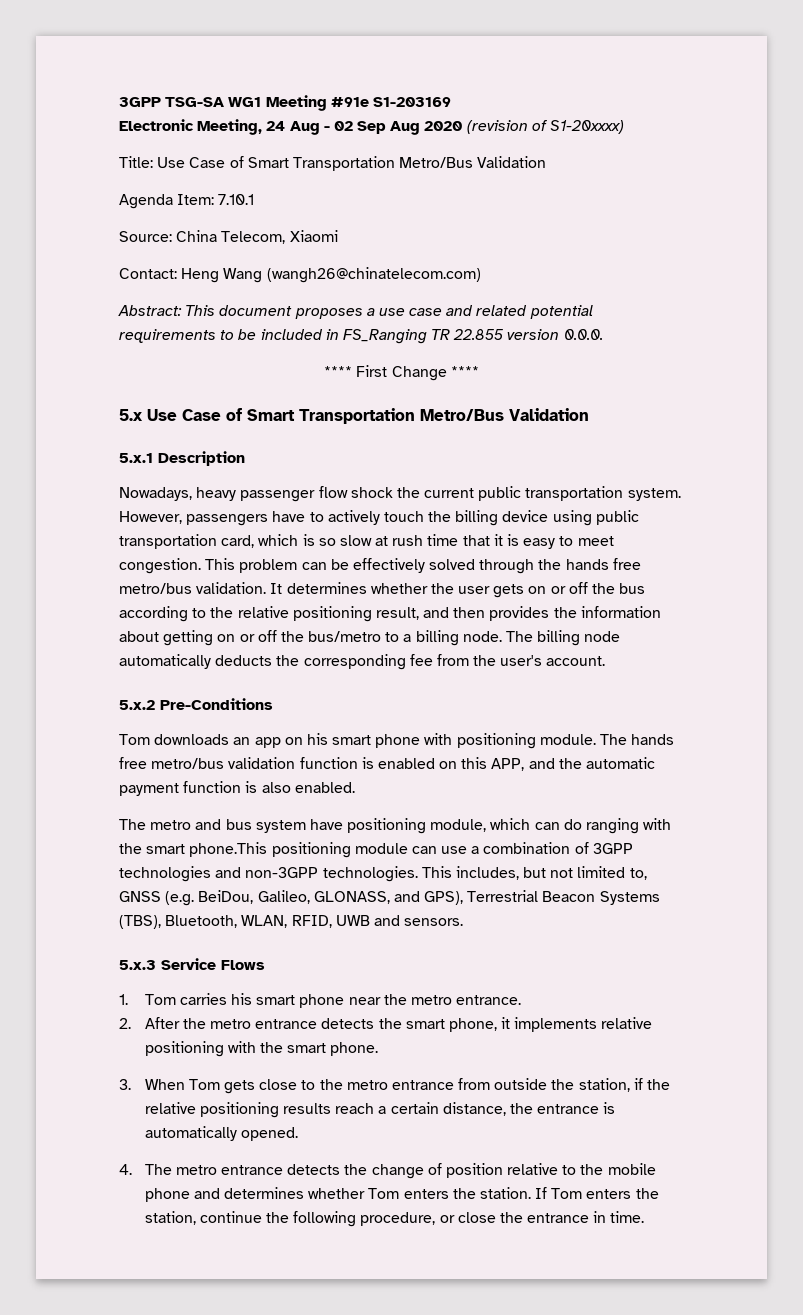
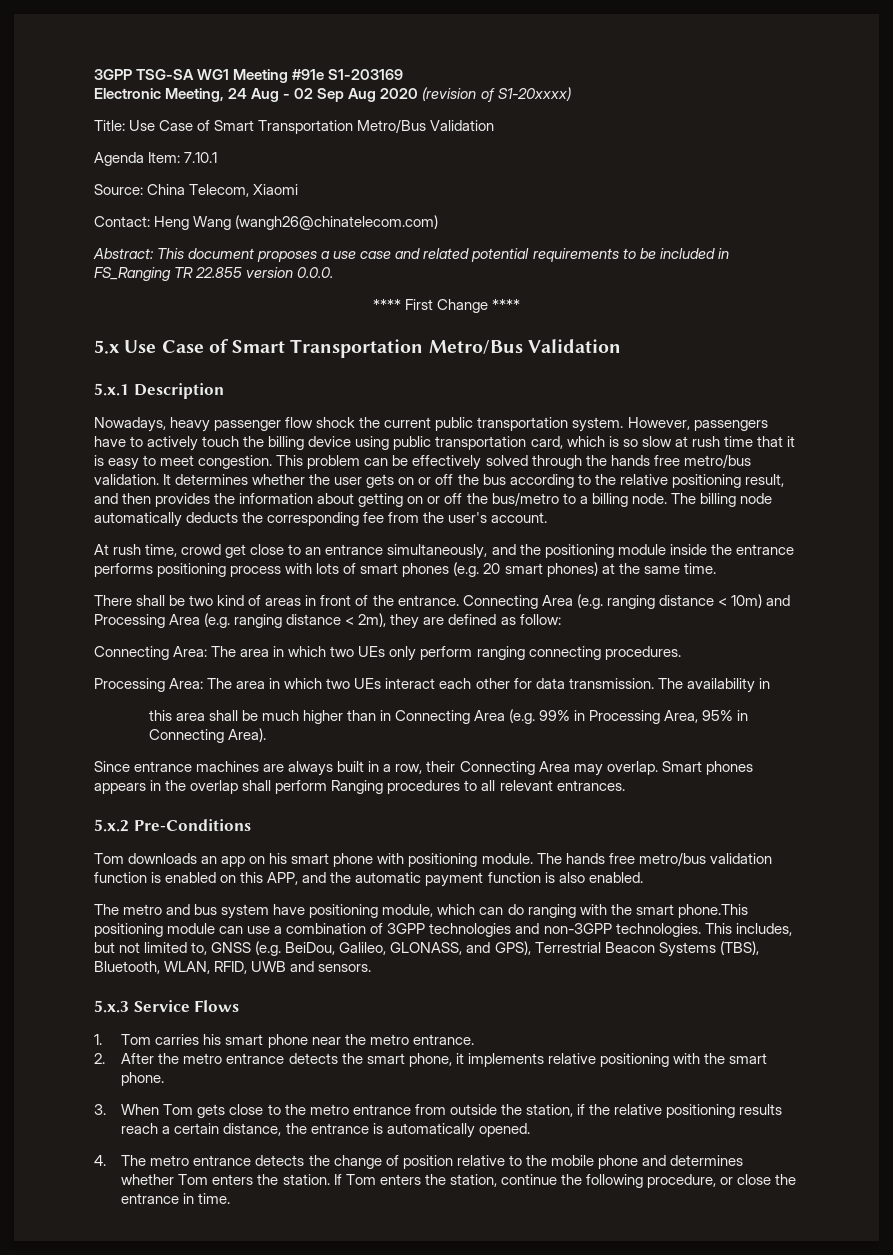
+ At rush time, crowd get close to an entrance simultaneously, and the positioning module inside the entrance performs positioning process with lots of smart phones (e.g. 20 smart phones) at the same time.
+ There shall be two kind of areas in front of the entrance. Connecting Area (e.g. ranging distance < 10m) and Processing Area (e.g. ranging distance < 2m), they are defined as follow:
+ Connecting Area: The area in which two UEs only perform ranging connecting procedures.
+ Processing Area: The area in which two UEs interact each other for data transmission. The availability in
+ this area shall be much higher than in Connecting Area (e.g. 99% in Processing Area, 95% in Connecting Area).
+ Since entrance machines are always built in a row, their Connecting Area may overlap. Smart phones appears in the overlap shall perform Ranging procedures to all relevant entrances.

